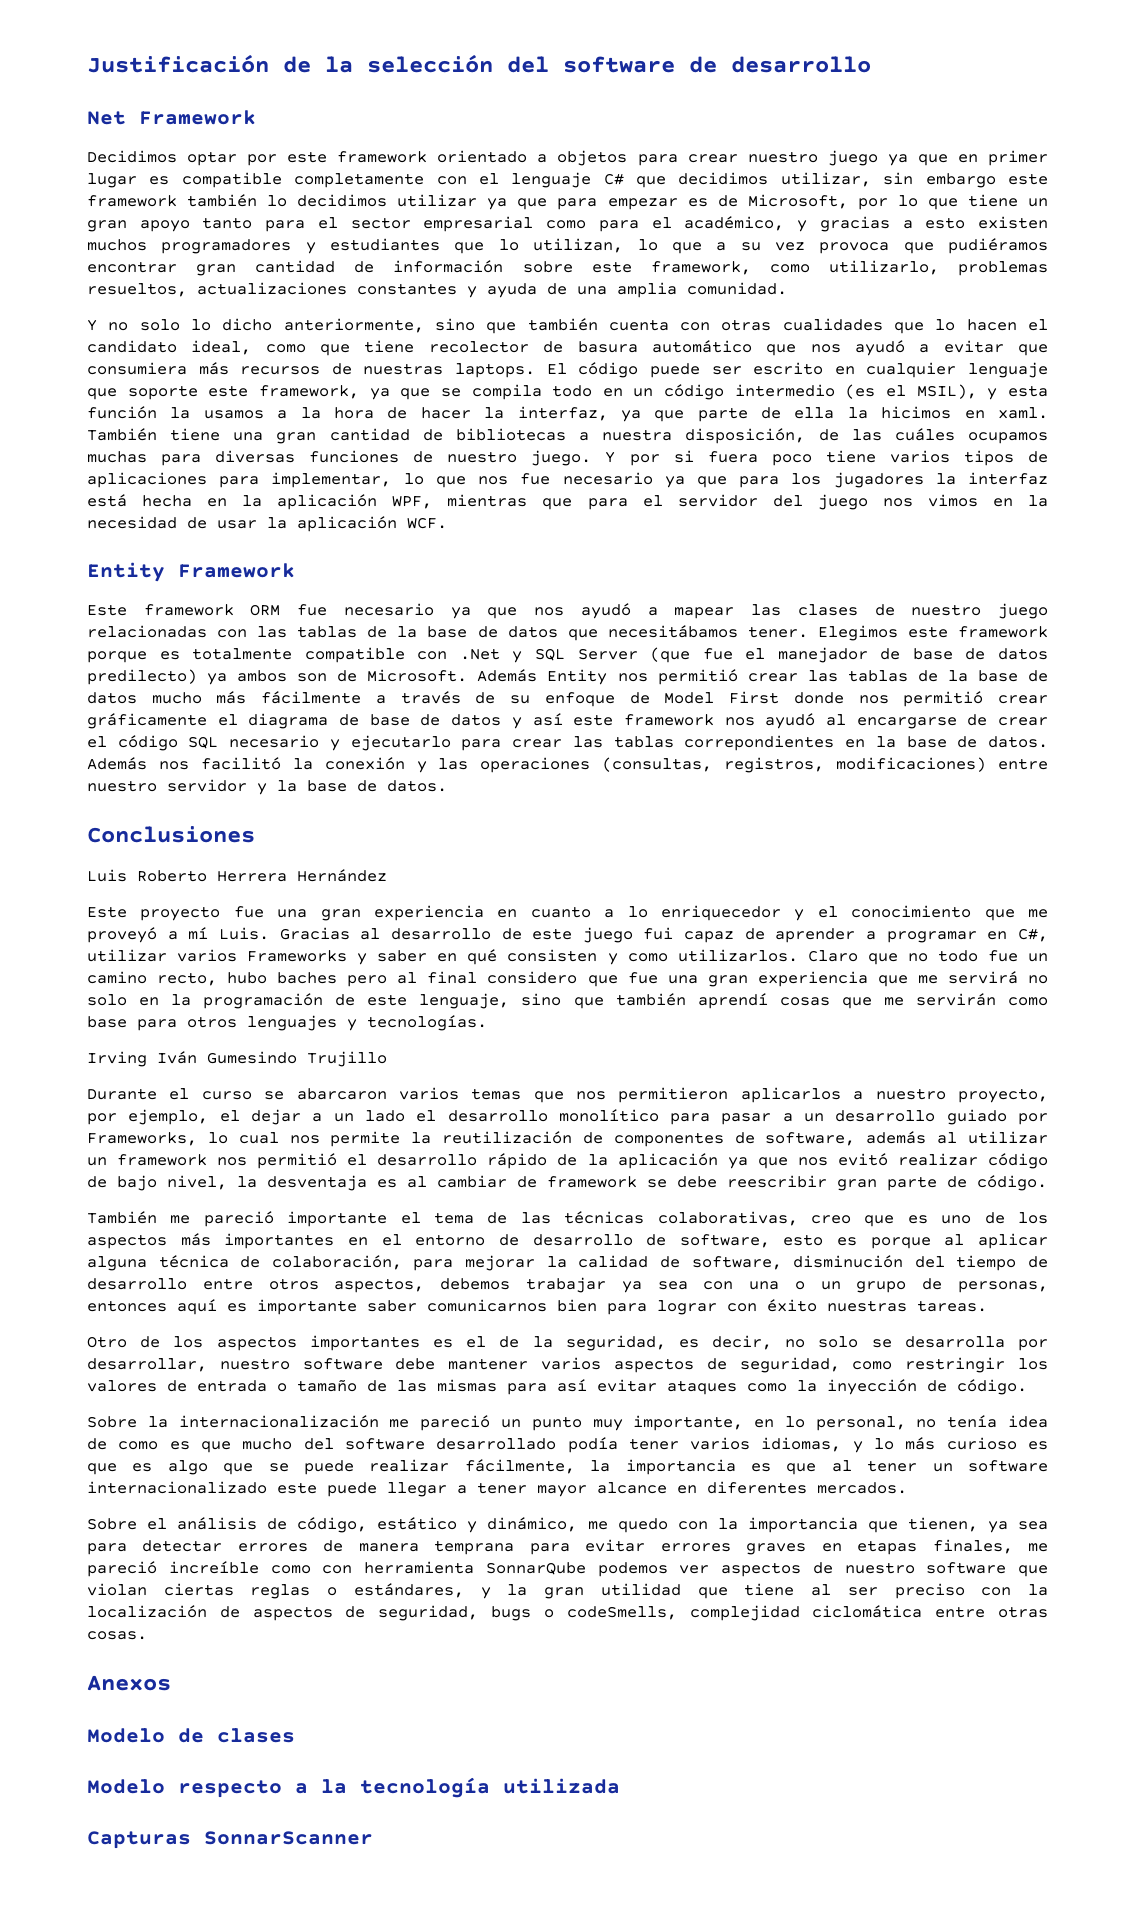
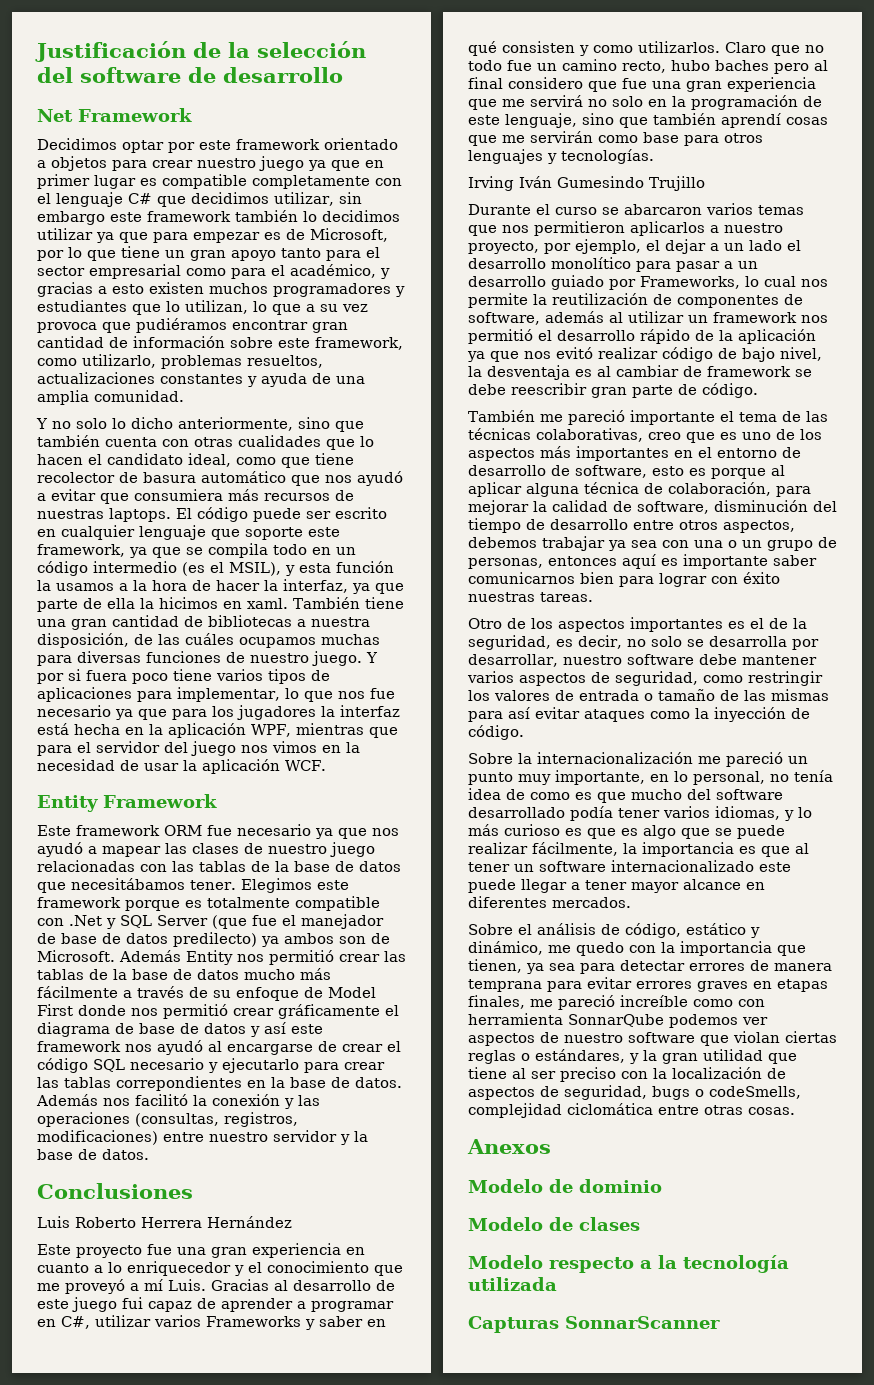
+ Modelo de dominio

